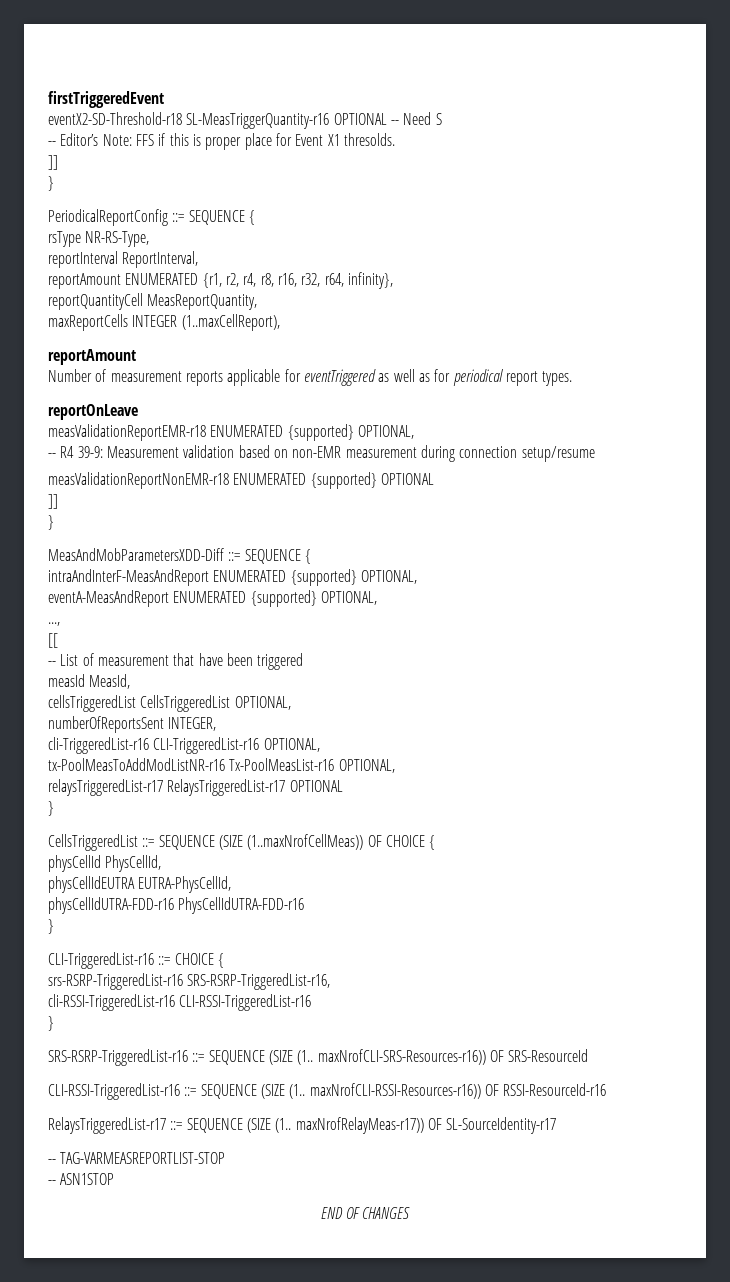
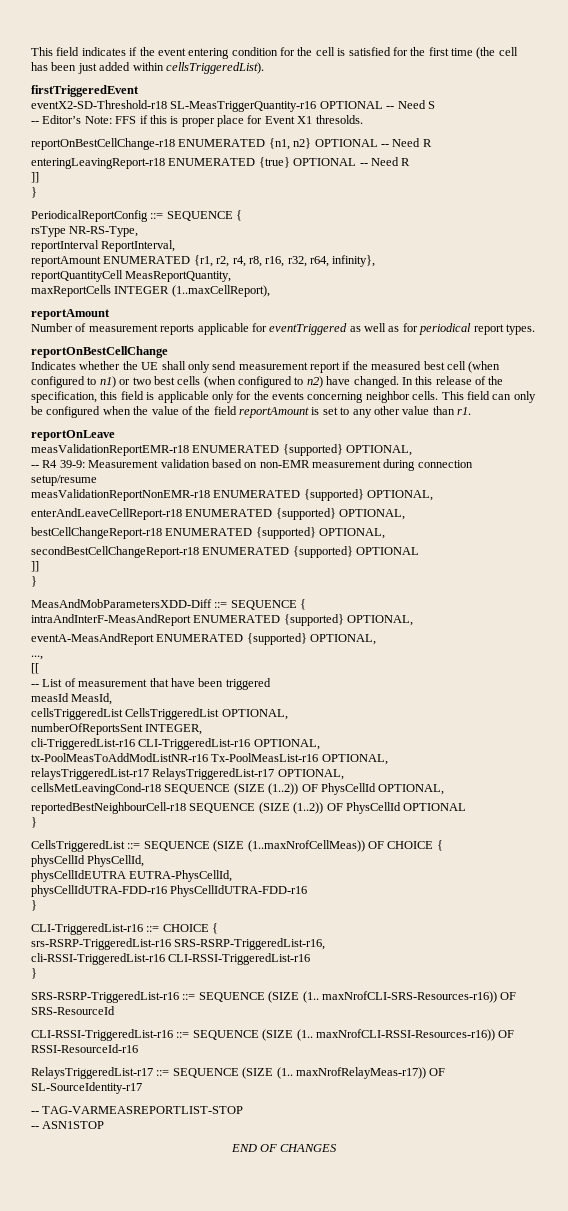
+ This field indicates if the event entering condition for the cell is satisfied for the first time (the cell has been just added within cellsTriggeredList).
+ reportOnBestCellChange-r18 ENUMERATED {n1, n2} OPTIONAL -- Need R
+ enteringLeavingReport-r18 ENUMERATED {true} OPTIONAL -- Need R
+ reportOnBestCellChange
+ Indicates whether the UE shall only send measurement report if the measured best cell (when configured to n1) or two best cells (when configured to n2) have changed. In this release of the specification, this field is applicable only for the events concerning neighbor cells. This field can only be configured when the value of the field reportAmount is set to any other value than r1.
- measValidationReportNonEMR-r18 ENUMERATED {supported} OPTIONAL
+ measValidationReportNonEMR-r18 ENUMERATED {supported} OPTIONAL,
+ enterAndLeaveCellReport-r18 ENUMERATED {supported} OPTIONAL,
+ bestCellChangeReport-r18 ENUMERATED {supported} OPTIONAL,
+ secondBestCellChangeReport-r18 ENUMERATED {supported} OPTIONAL
- relaysTriggeredList-r17 RelaysTriggeredList-r17 OPTIONAL
+ relaysTriggeredList-r17 RelaysTriggeredList-r17 OPTIONAL,
+ cellsMetLeavingCond-r18 SEQUENCE (SIZE (1..2)) OF PhysCellId OPTIONAL,
+ reportedBestNeighbourCell-r18 SEQUENCE (SIZE (1..2)) OF PhysCellId OPTIONAL

